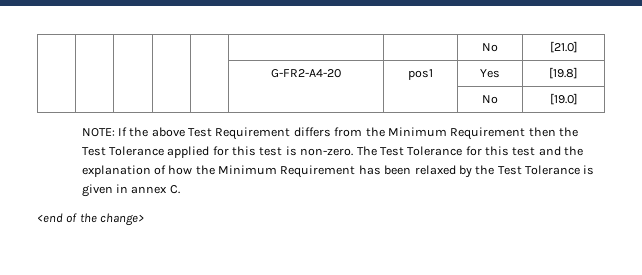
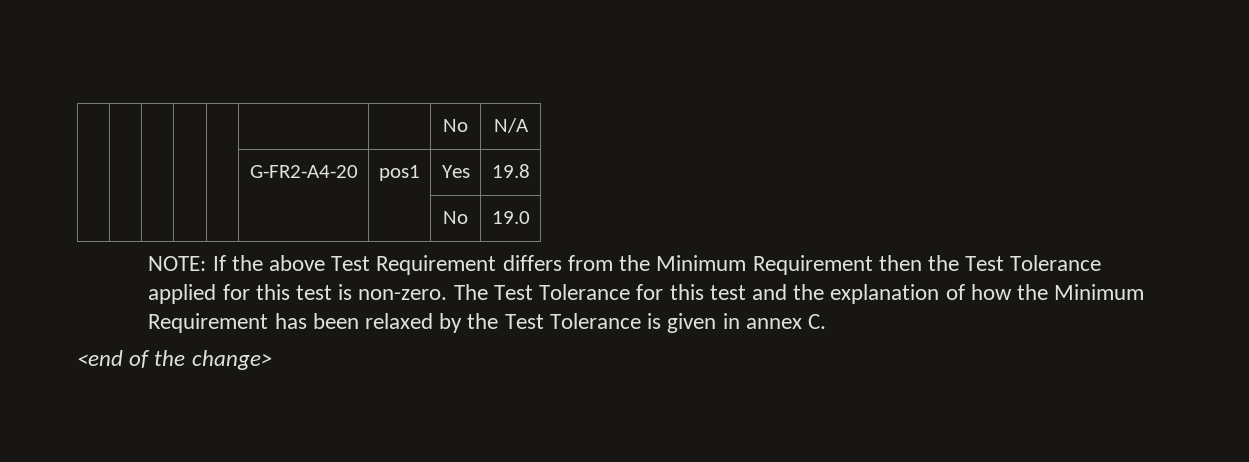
- | | | | | | | No | [21.0]
+ | | | | | | | No | N/A
- | | | | | G-FR2-A4-20 | pos1 | Yes | [19.8]
- | | | | | | | No | [19.0]
+ | | | | | G-FR2-A4-20 | pos1 | Yes | 19.8
+ | | | | | | | No | 19.0

